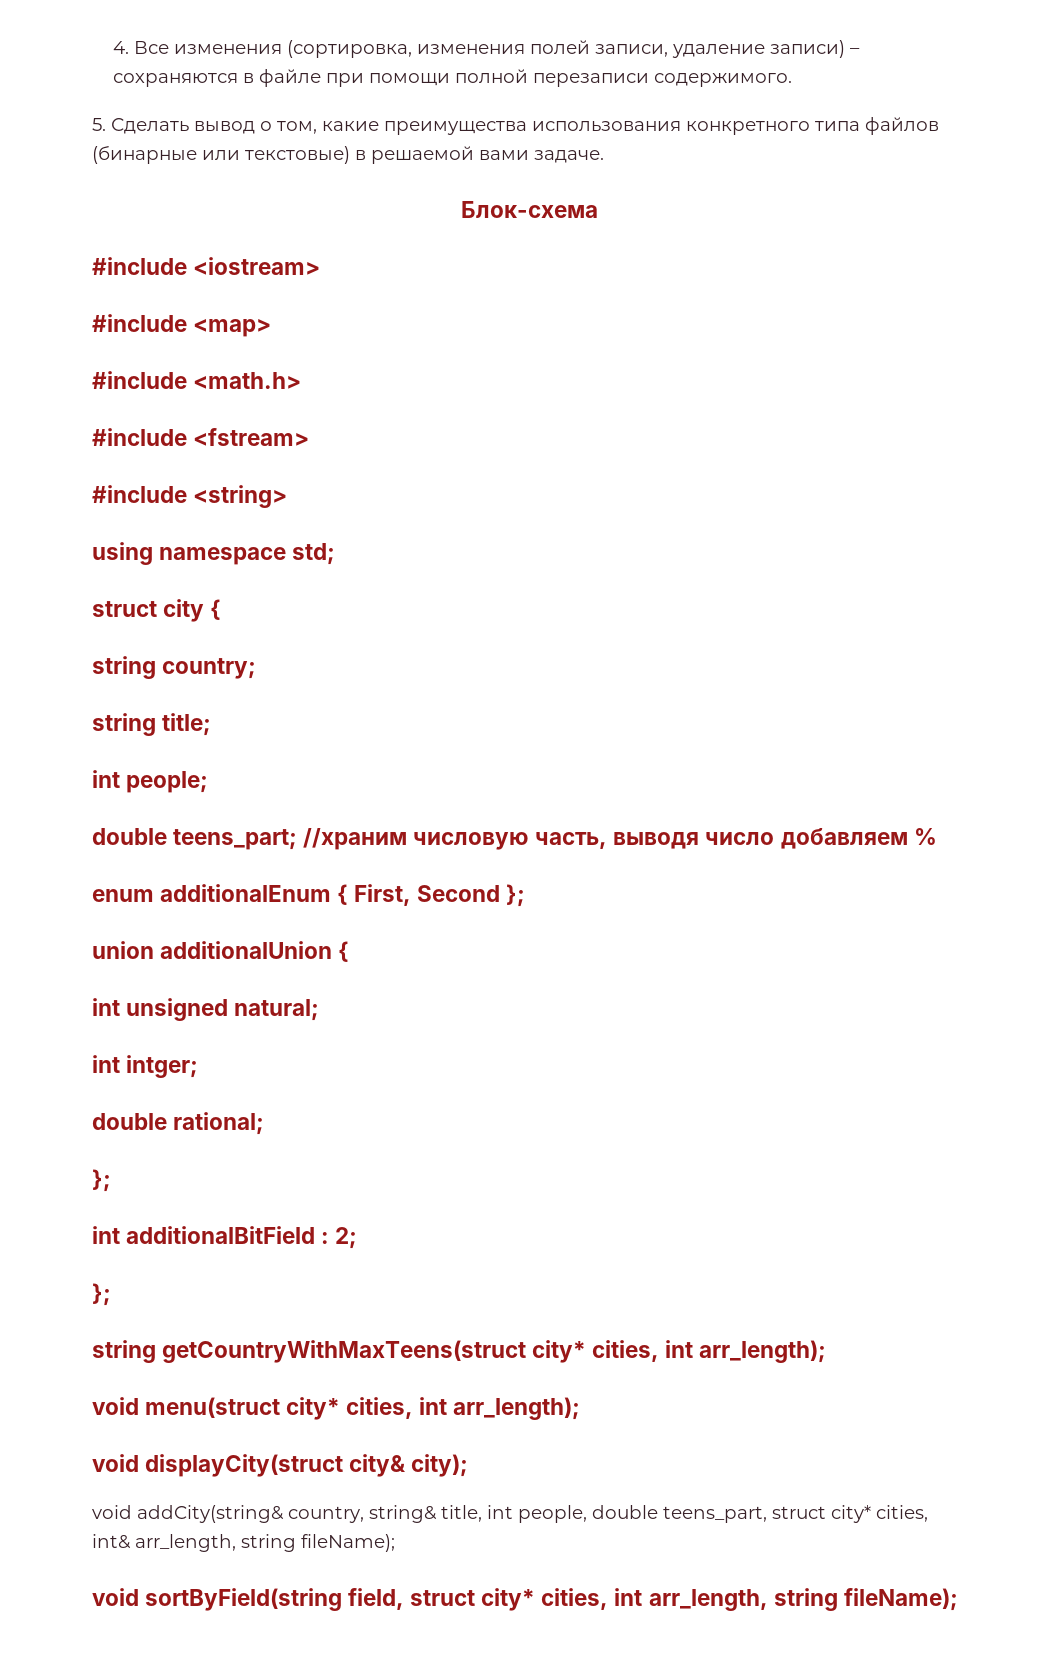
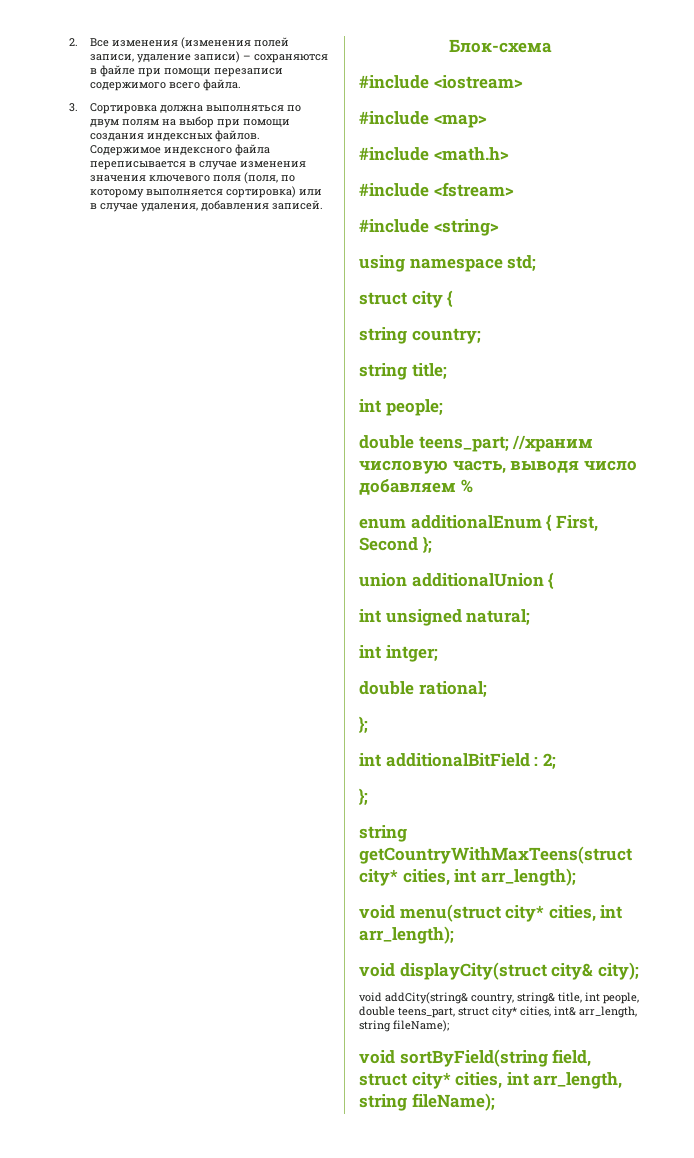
- 4. Все изменения (сортировка, изменения полей записи, удаление записи) – сохраняются в файле при помощи полной перезаписи содержимого.
- 5. Сделать вывод о том, какие преимущества использования конкретного типа файлов (бинарные или текстовые) в решаемой вами задаче.
+ 2. Все изменения (изменения полей записи, удаление записи) – сохраняются в файле при помощи перезаписи содержимого всего файла.
+ 3. Сортировка должна выполняться по двум полям на выбор при помощи создания индексных файлов. Содержимое индексного файла переписывается в случае изменения значения ключевого поля (поля, по которому выполняется сортировка) или в случае удаления, добавления записей.

